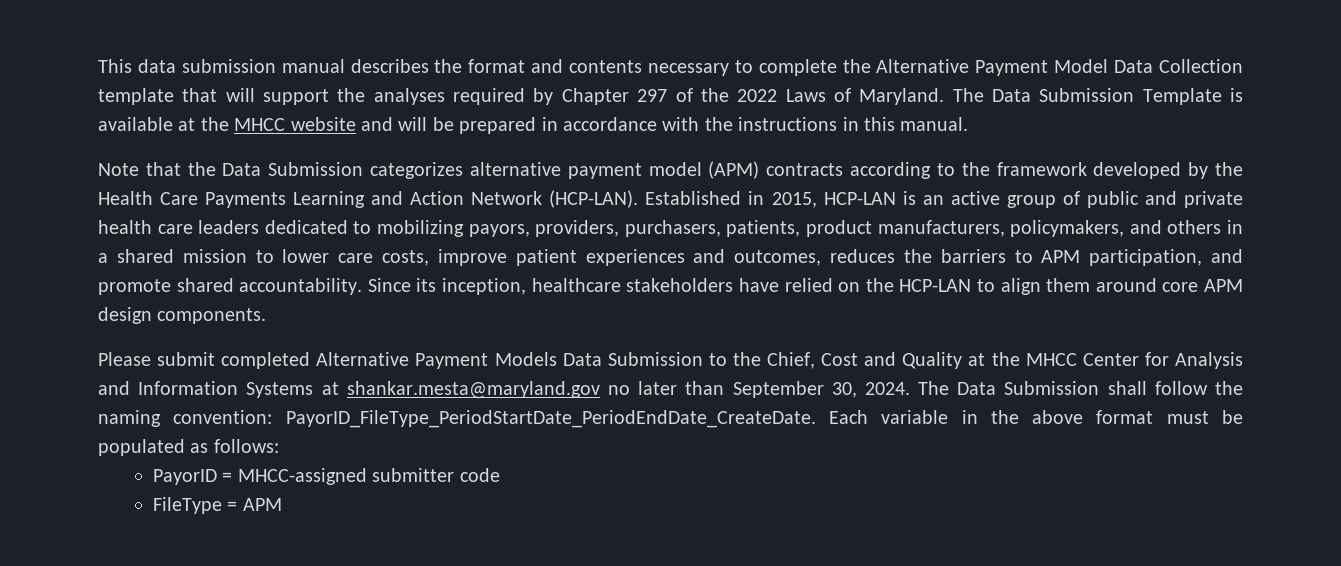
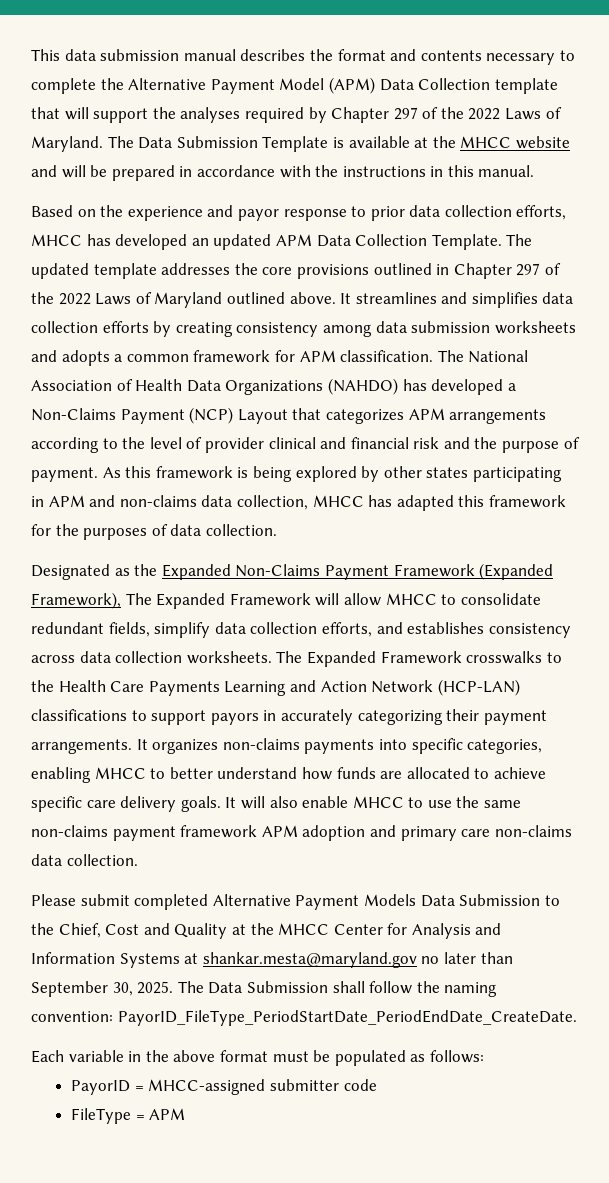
- This data submission manual describes the format and contents necessary to complete the Alternative Payment Model Data Collection template that will support the analyses required by Chapter 297 of the 2022 Laws of Maryland.
+ This data submission manual describes the format and contents necessary to complete the Alternative Payment Model (APM) Data Collection template that will support the analyses required by Chapter 297 of the 2022 Laws of Maryland.
- Note that the Data Submission categorizes alternative payment model (APM) contracts according to the framework developed by the Health Care Payments Learning and Action Network (HCP-LAN). Established in 2015, HCP-LAN is an active group of public and private health care leaders dedicated to mobilizing payors, providers, purchasers, patients, product manufacturers, policymakers, and others in a shared mission to lower care costs, improve patient experiences and outcomes, reduces the barriers to APM participation, and promote shared accountability. Since its inception, healthcare stakeholders have relied on the HCP-LAN to align them around core APM design components.
+ Based on the experience and payor response to prior data collection efforts, MHCC has developed an updated APM Data Collection Template. The updated template addresses the core provisions outlined in Chapter 297 of the 2022 Laws of Maryland outlined above. It streamlines and simplifies data collection efforts by creating consistency among data submission worksheets and adopts a common framework for APM classification. The National Association of Health Data Organizations (NAHDO) has developed a Non-Claims Payment (NCP) Layout that categorizes APM arrangements according to the level of provider clinical and financial risk and the purpose of payment. As this framework is being explored by other states participating in APM and non-claims data collection, MHCC has adapted this framework for the purposes of data collection.
+ Designated as the Expanded Non-Claims Payment Framework (Expanded Framework), The Expanded Framework will allow MHCC to consolidate redundant fields, simplify data collection efforts, and establishes consistency across data collection worksheets. The Expanded Framework crosswalks to the Health Care Payments Learning and Action Network (HCP-LAN) classifications to support payors in accurately categorizing their payment arrangements. It organizes non-claims payments into specific categories, enabling MHCC to better understand how funds are allocated to achieve specific care delivery goals. It will also enable MHCC to use the same non-claims payment framework APM adoption and primary care non-claims data collection.
- Please submit completed Alternative Payment Models Data Submission to the Chief, Cost and Quality at the MHCC Center for Analysis and Information Systems at shankar.mesta@maryland.gov no later than September 30, 2024.
+ Please submit completed Alternative Payment Models Data Submission to the Chief, Cost and Quality at the MHCC Center for Analysis and Information Systems at shankar.mesta@maryland.gov no later than September 30, 2025.
- The Data Submission shall follow the naming convention: PayorID_FileType_PeriodStartDate_PeriodEndDate_CreateDate. Each variable in the above format must be populated as follows:
+ The Data Submission shall follow the naming convention: PayorID_FileType_PeriodStartDate_PeriodEndDate_CreateDate.
+ Each variable in the above format must be populated as follows:

